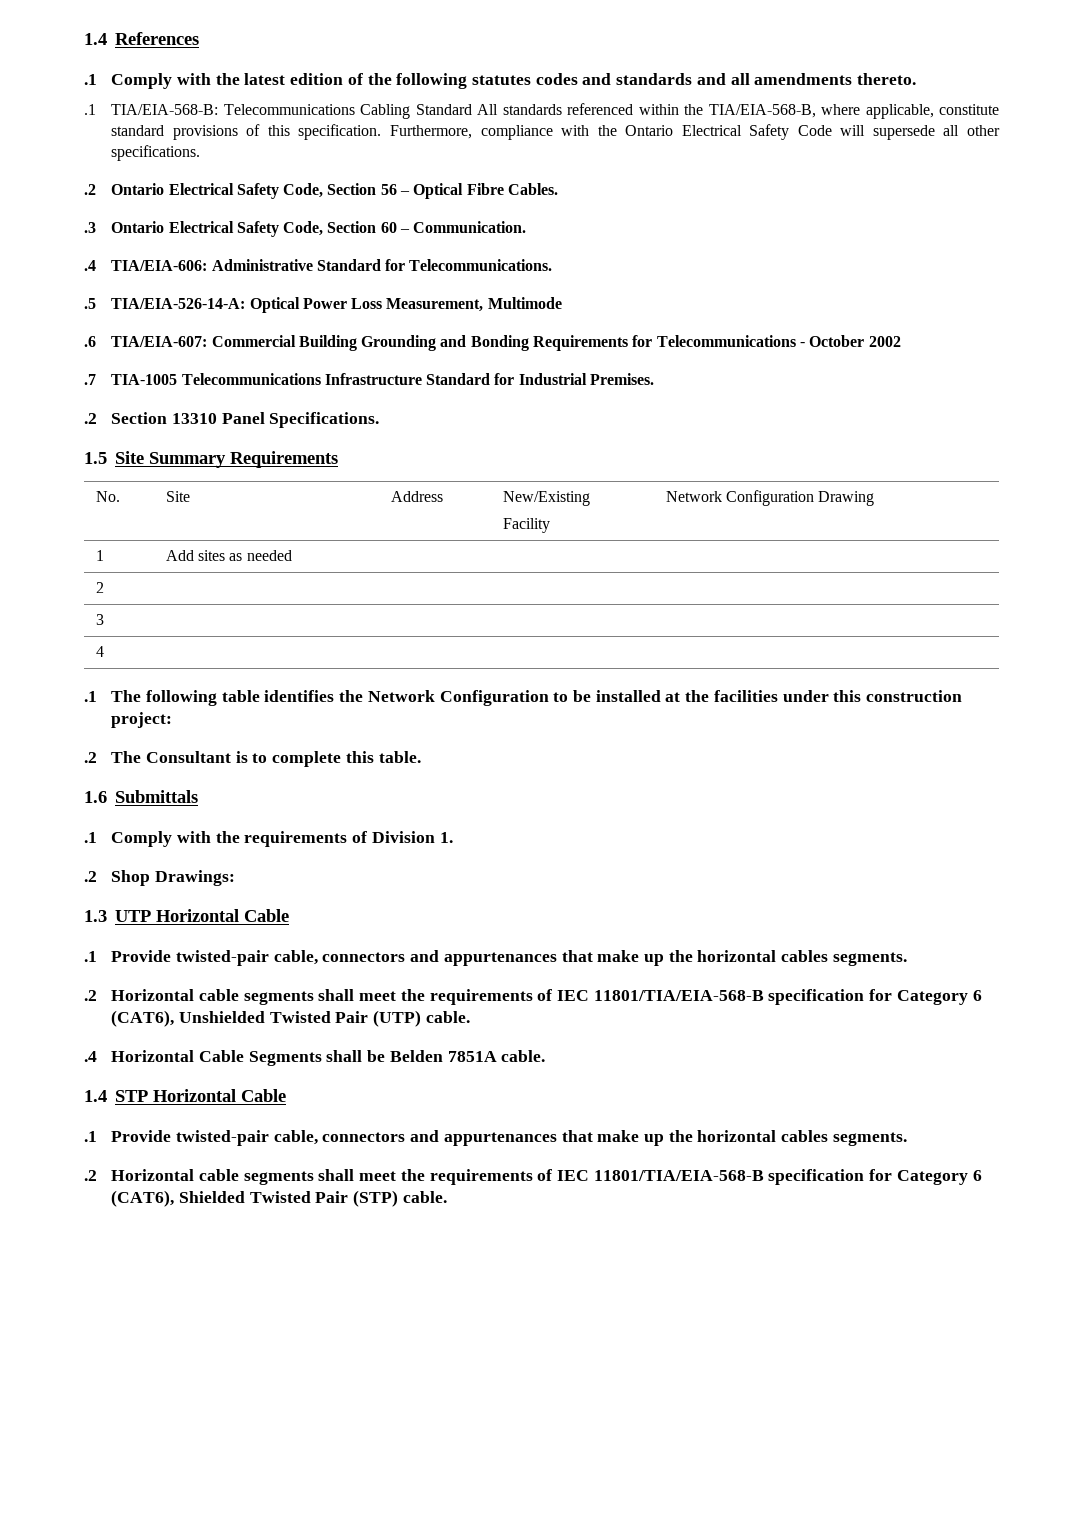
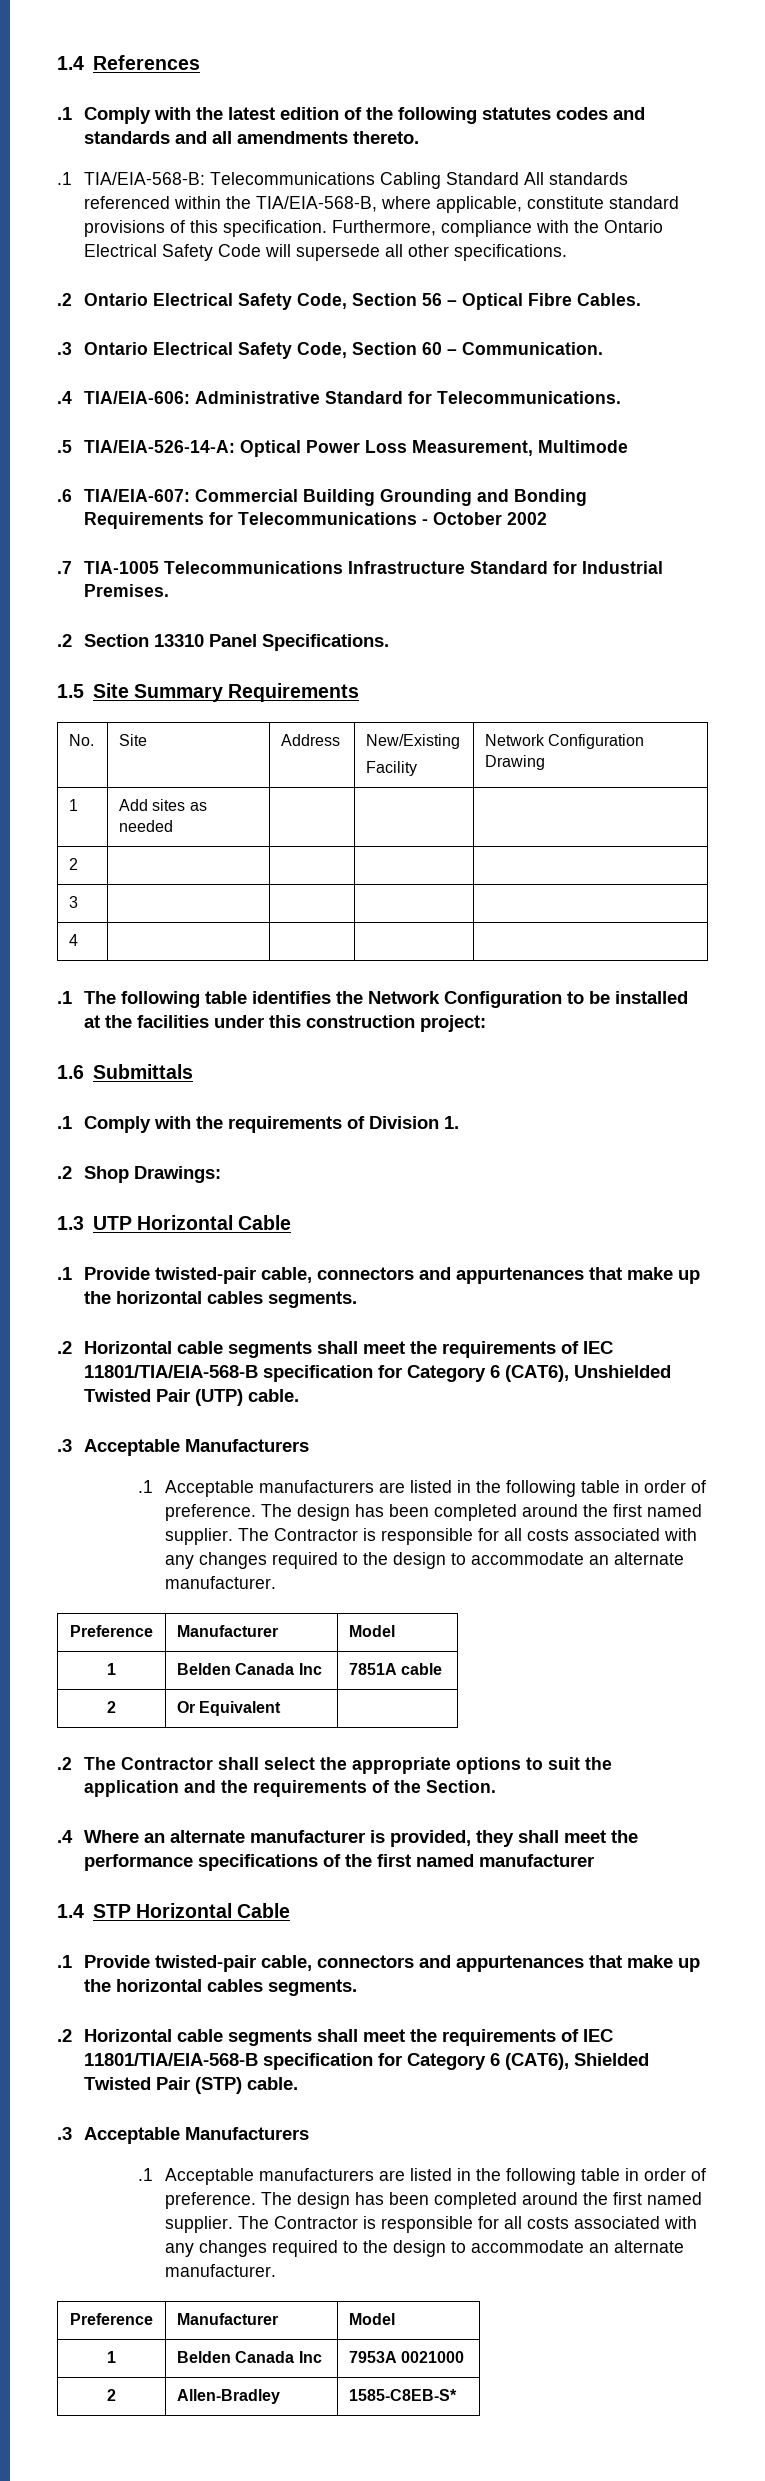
- .2 The Consultant is to complete this table.
  .2 Horizontal cable segments shall meet the requirements of IEC 11801/TIA/EIA-568-B specification for Category 6 (CAT6), Unshielded Twisted Pair (UTP) cable.
- .4 Horizontal Cable Segments shall be Belden 7851A cable.
+ .3 Acceptable Manufacturers
+ .1 Acceptable manufacturers are listed in the following table in order of preference. The design has been completed around the first named supplier. The Contractor is responsible for all costs associated with any changes required to the design to accommodate an alternate manufacturer.
+ Preference | Manufacturer | Model
+ 1 | Belden Canada Inc | 7851A cable
+ 2 | Or Equivalent |
+ .2 The Contractor shall select the appropriate options to suit the application and the requirements of the Section.
+ .4 Where an alternate manufacturer is provided, they shall meet the performance specifications of the first named manufacturer
  .2 Horizontal cable segments shall meet the requirements of IEC 11801/TIA/EIA-568-B specification for Category 6 (CAT6), Shielded Twisted Pair (STP) cable.
+ .3 Acceptable Manufacturers
+ .1 Acceptable manufacturers are listed in the following table in order of preference. The design has been completed around the first named supplier. The Contractor is responsible for all costs associated with any changes required to the design to accommodate an alternate manufacturer.
+ Preference | Manufacturer | Model
+ 1 | Belden Canada Inc | 7953A 0021000
+ 2 | Allen-Bradley | 1585-C8EB-S*

